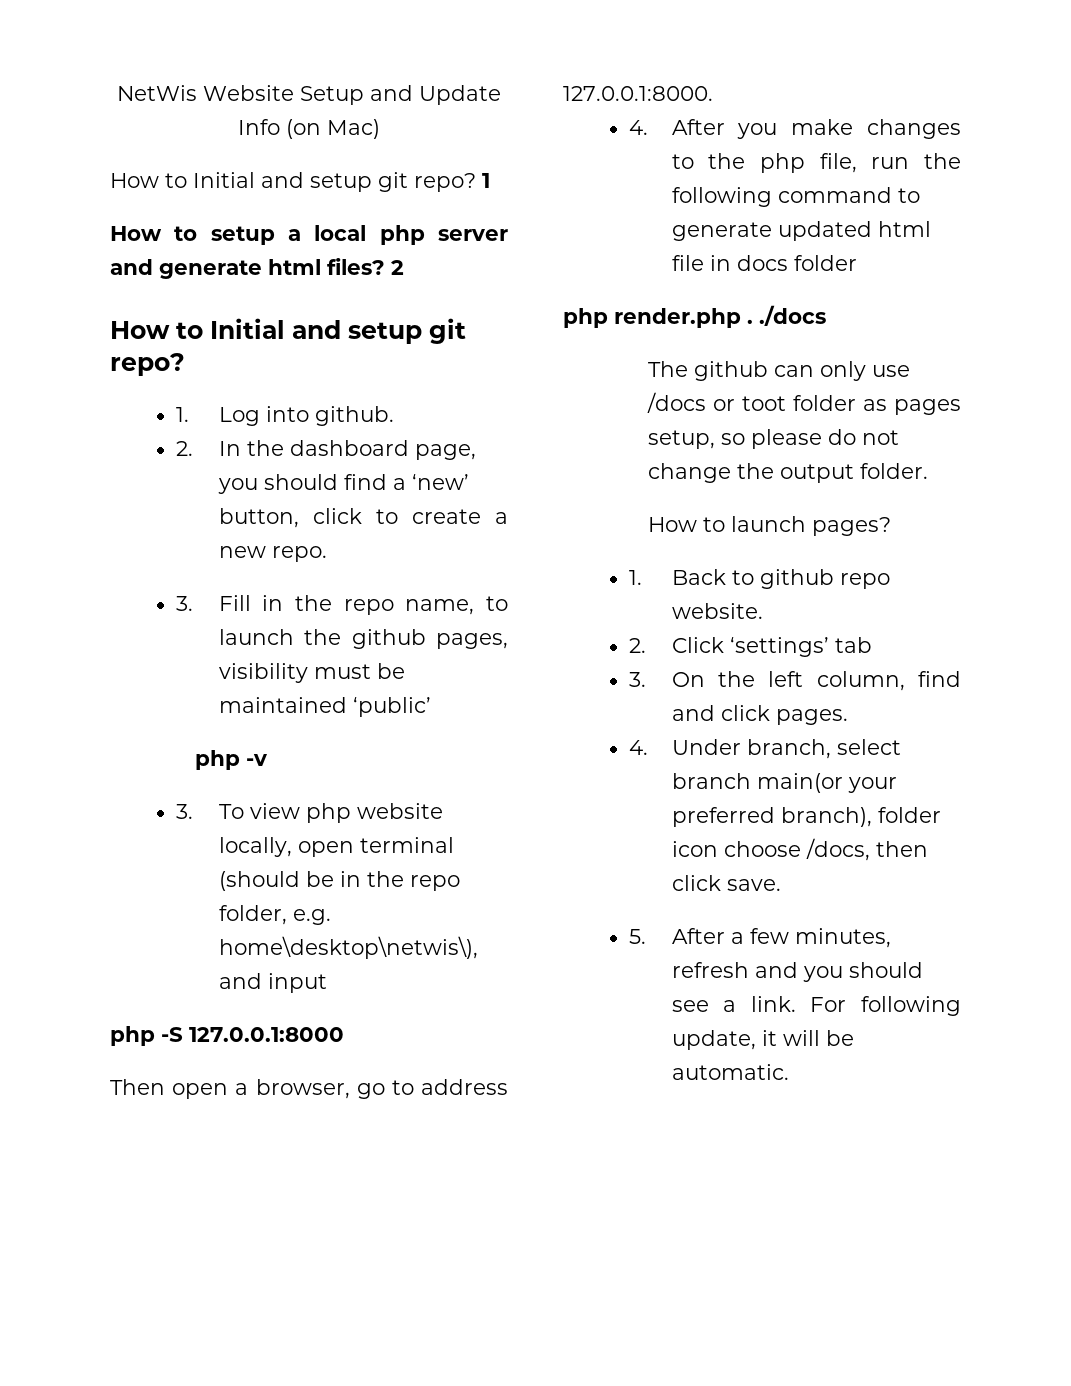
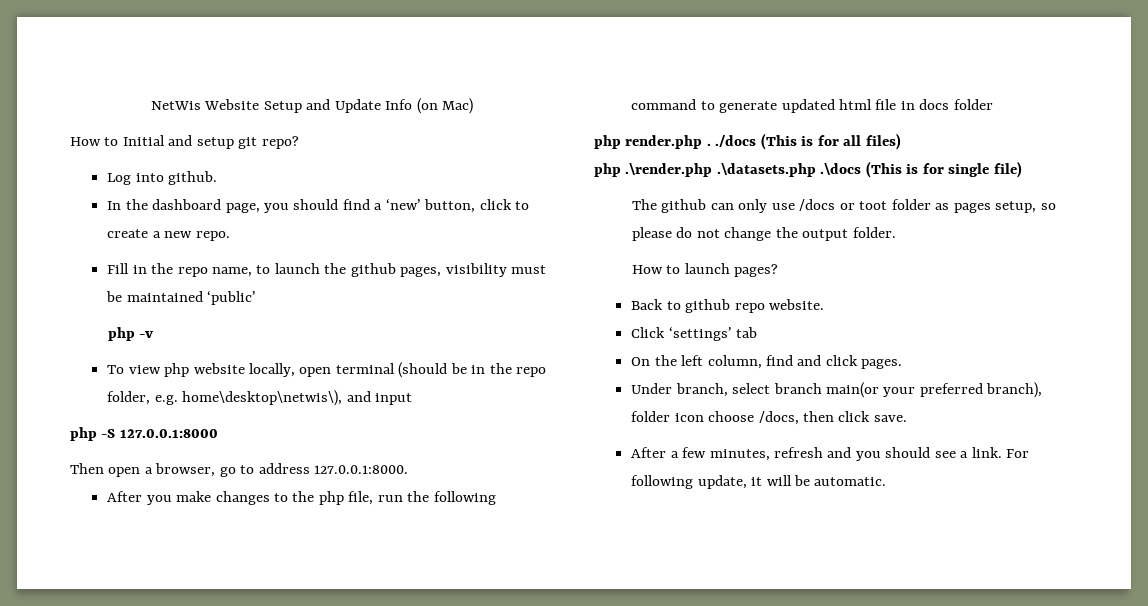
- How to Initial and setup git repo? 1
- How to setup a local php server and generate html files? 2
  How to Initial and setup git repo?
- 1. Log into github.
+ Log into github.
- 2. In the dashboard page, you should find a ‘new’ button, click to create a new repo.
+ In the dashboard page, you should find a ‘new’ button, click to create a new repo.
- 3. Fill in the repo name, to launch the github pages, visibility must be maintained ‘public’
+ Fill in the repo name, to launch the github pages, visibility must be maintained ‘public’
- 3. To view php website locally, open terminal (should be in the repo folder, e.g. home\desktop\netwis\), and input
+ To view php website locally, open terminal (should be in the repo folder, e.g. home\desktop\netwis\), and input
- 4. After you make changes to the php file, run the following command to generate updated html file in docs folder
+ After you make changes to the php file, run the following command to generate updated html file in docs folder
- php render.php . ./docs
+ php render.php . ./docs (This is for all files)
+ php .\render.php .\datasets.php .\docs (This is for single file)
- 1. Back to github repo website.
+ Back to github repo website.
- 2. Click ‘settings’ tab
+ Click ‘settings’ tab
- 3. On the left column, find and click pages.
+ On the left column, find and click pages.
- 4. Under branch, select branch main(or your preferred branch), folder icon choose /docs, then click save.
+ Under branch, select branch main(or your preferred branch), folder icon choose /docs, then click save.
- 5. After a few minutes, refresh and you should see a link.
+ After a few minutes, refresh and you should see a link.

